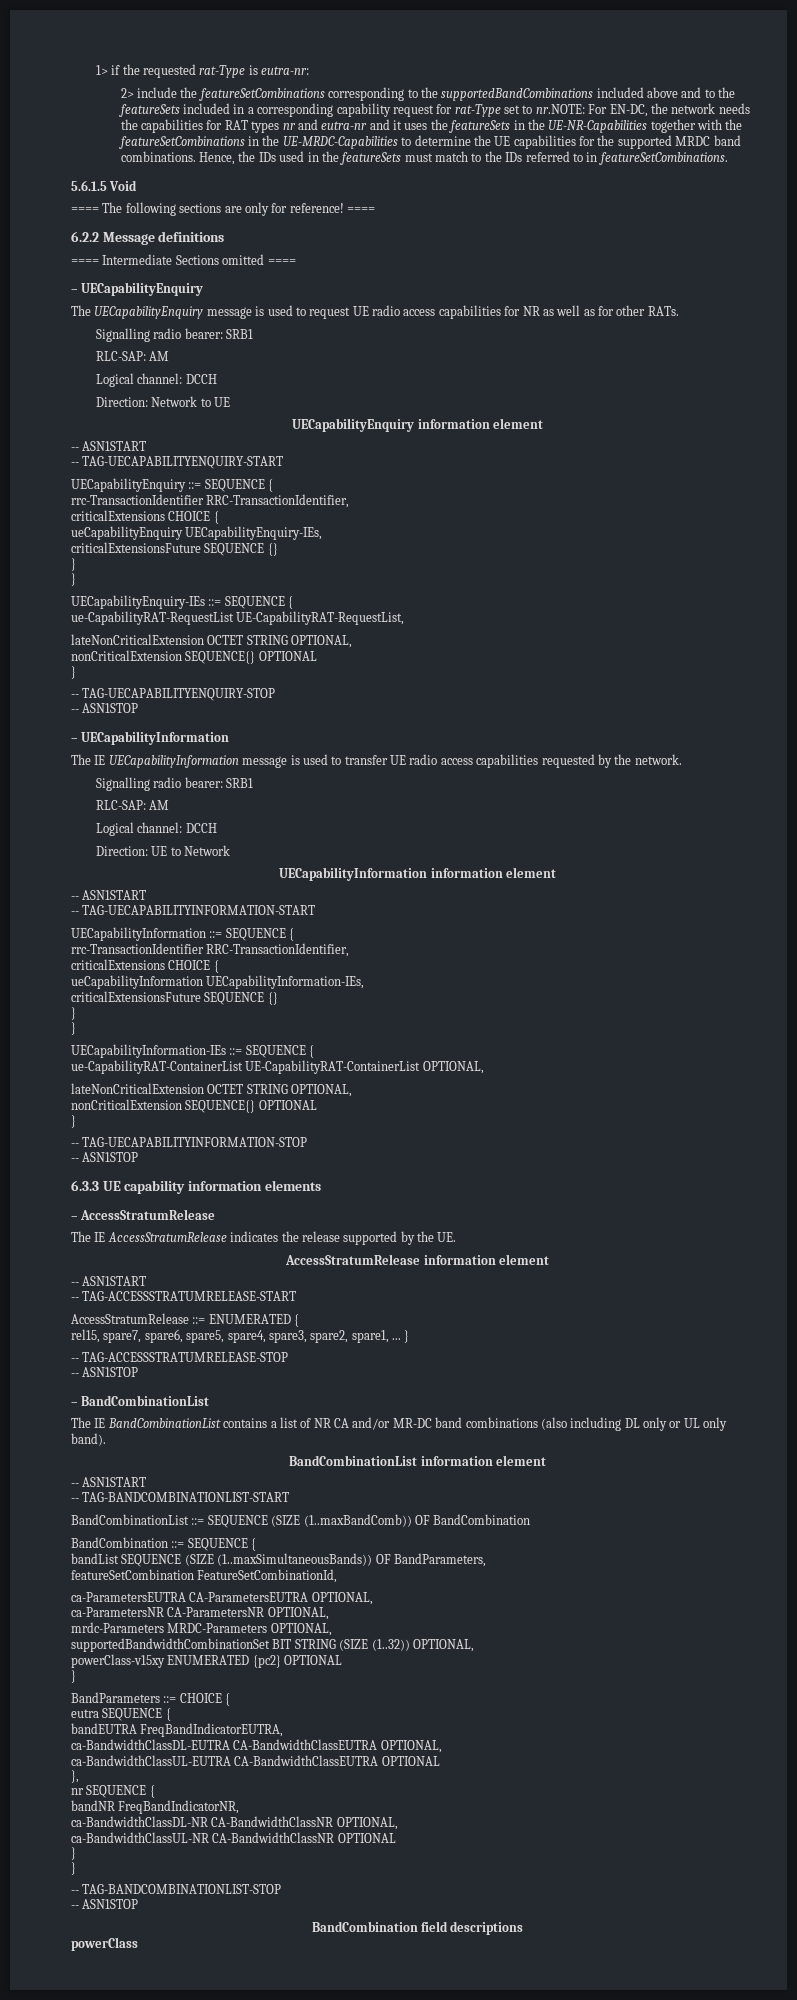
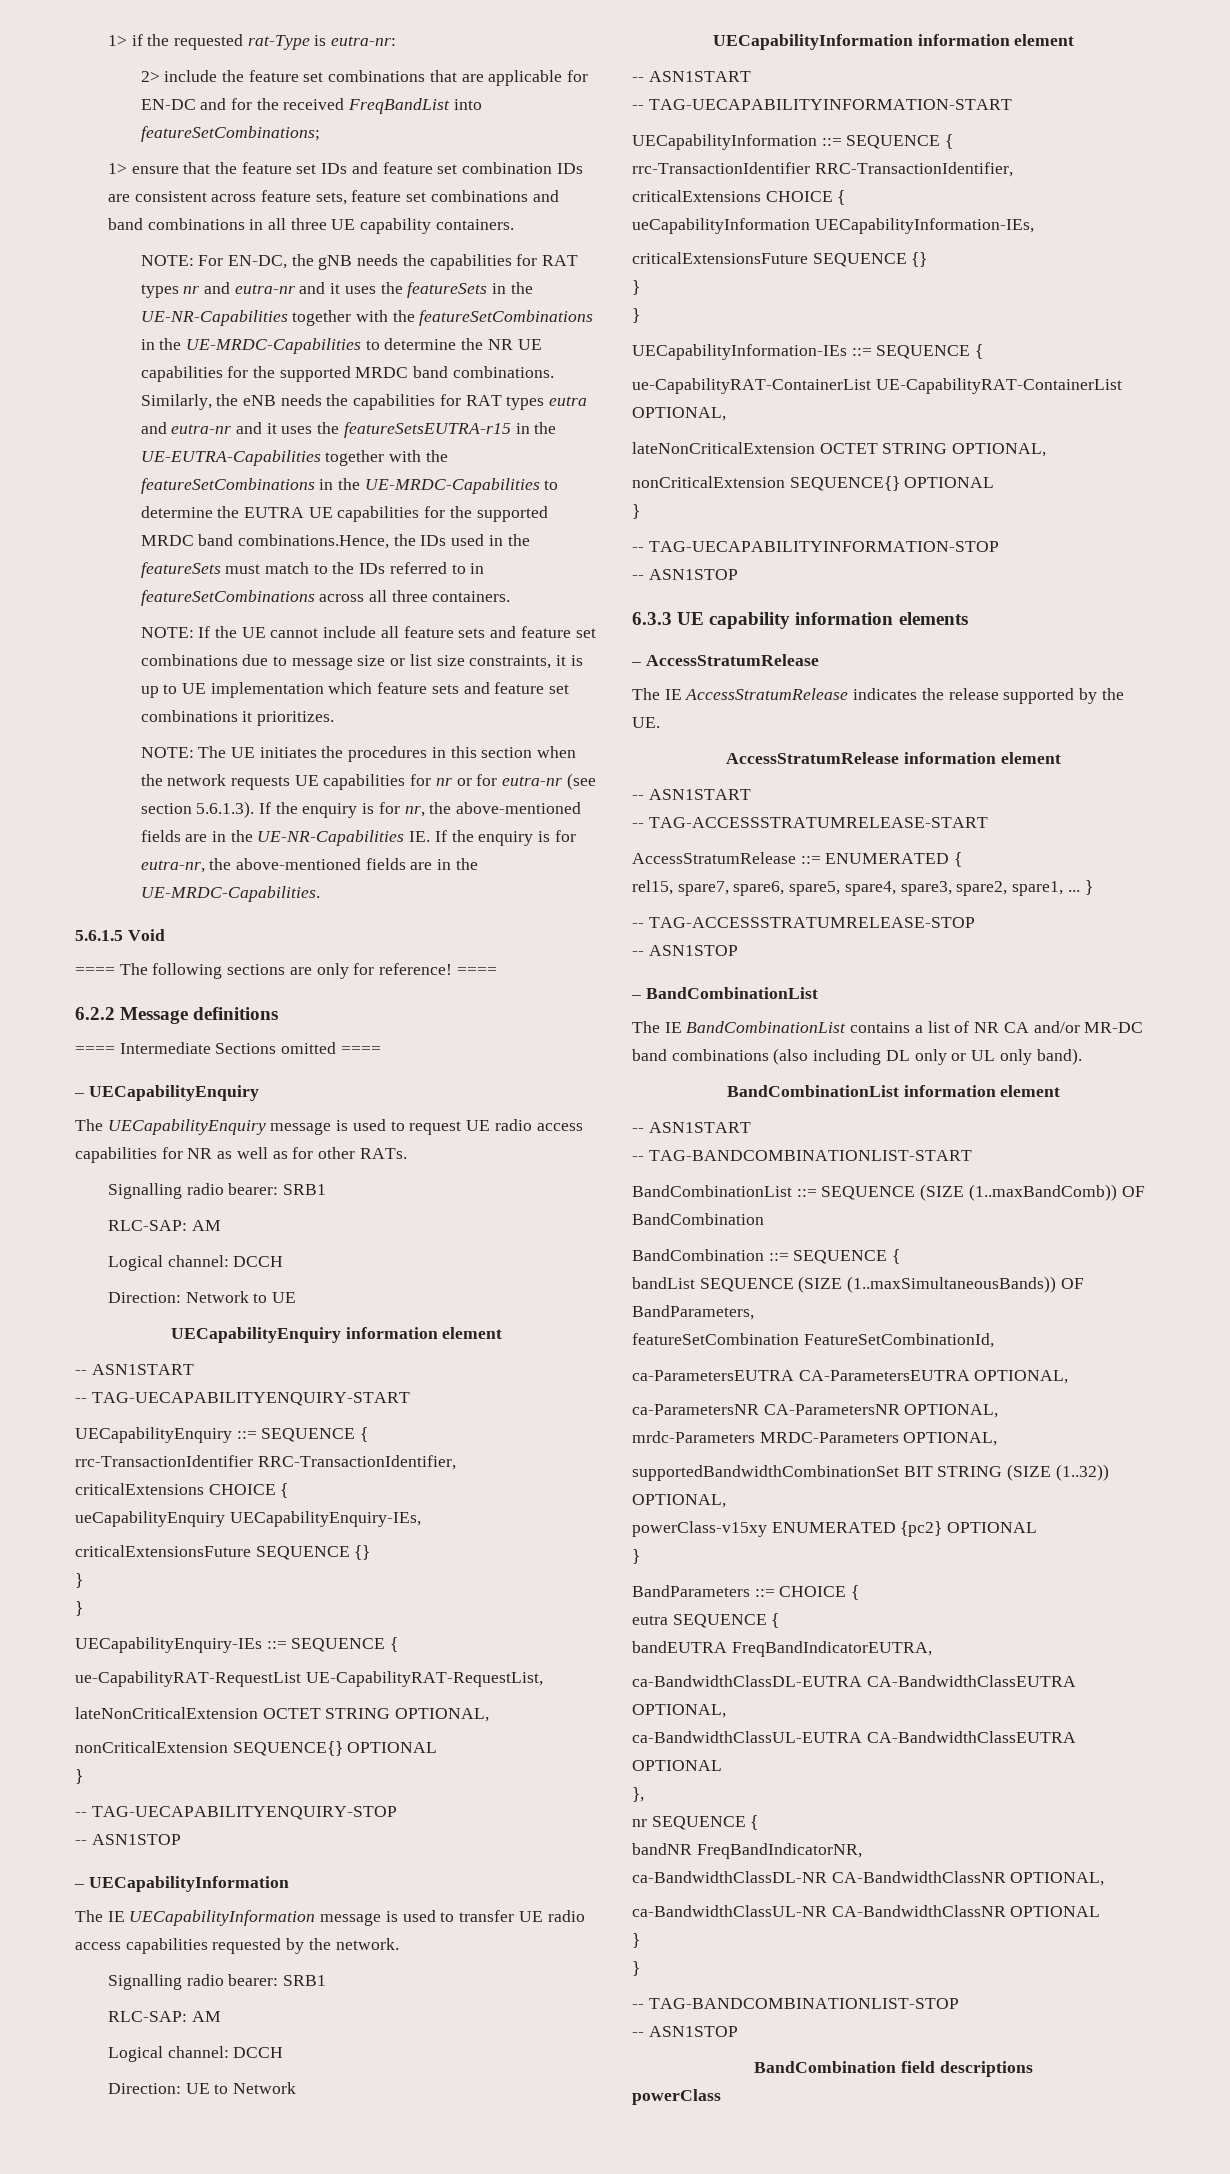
- 2> include the featureSetCombinations corresponding to the supportedBandCombinations included above and to the featureSets included in a corresponding capability request for rat-Type set to nr.NOTE: For EN-DC, the network needs the capabilities for RAT types nr and eutra-nr and it uses the featureSets in the UE-NR-Capabilities together with the featureSetCombinations in the UE-MRDC-Capabilities to determine the UE capabilities for the supported MRDC band combinations.
+ 2> include the feature set combinations that are applicable for EN-DC and for the received FreqBandList into featureSetCombinations;
+ 1> ensure that the feature set IDs and feature set combination IDs are consistent across feature sets, feature set combinations and band combinations in all three UE capability containers.
+ NOTE: For EN-DC, the gNB needs the capabilities for RAT types nr and eutra-nr and it uses the featureSets in the UE-NR-Capabilities together with the featureSetCombinations in the UE-MRDC-Capabilities to determine the NR UE capabilities for the supported MRDC band combinations.
- Hence, the IDs used in the featureSets must match to the IDs referred to in featureSetCombinations.
+ Similarly, the eNB needs the capabilities for RAT types eutra and eutra-nr and it uses the featureSetsEUTRA-r15 in the UE-EUTRA-Capabilities together with the featureSetCombinations in the UE-MRDC-Capabilities to determine the EUTRA UE capabilities for the supported MRDC band combinations.Hence, the IDs used in the featureSets must match to the IDs referred to in featureSetCombinations across all three containers.
+ NOTE: If the UE cannot include all feature sets and feature set combinations due to message size or list size constraints, it is up to UE implementation which feature sets and feature set combinations it prioritizes.
+ NOTE: The UE initiates the procedures in this section when the network requests UE capabilities for nr or for eutra-nr (see section 5.6.1.3). If the enquiry is for nr, the above-mentioned fields are in the UE-NR-Capabilities IE. If the enquiry is for eutra-nr, the above-mentioned fields are in the UE-MRDC-Capabilities.

